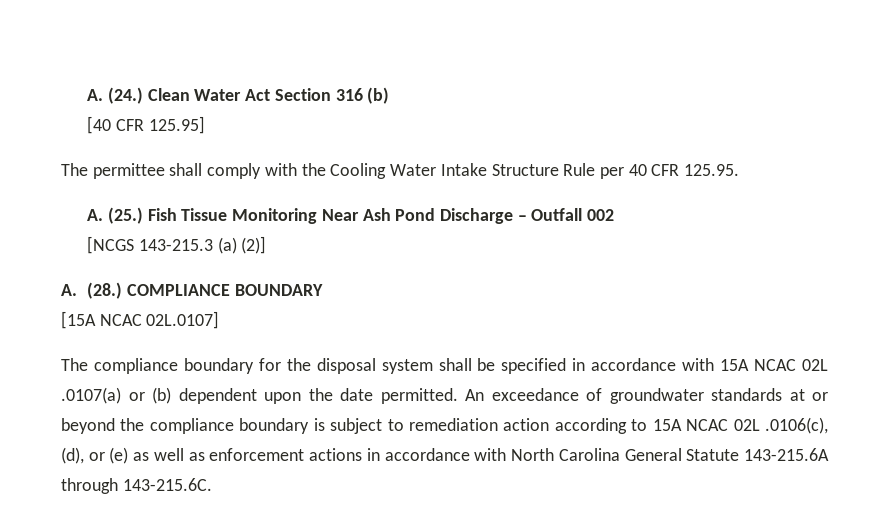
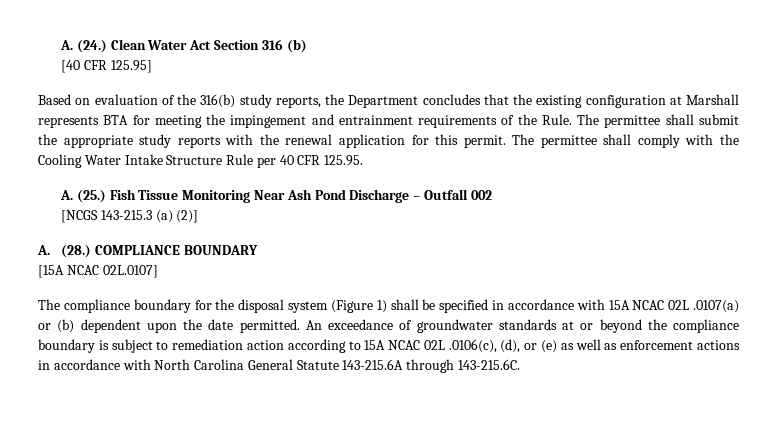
+ Based on evaluation of the 316(b) study reports, the Department concludes that the existing configuration at Marshall represents BTA for meeting the impingement and entrainment requirements of the Rule. The permittee shall submit the appropriate study reports with the renewal application for this permit.
- The compliance boundary for the disposal system shall be specified in accordance with 15A NCAC 02L .0107(a) or (b) dependent upon the date permitted.
+ The compliance boundary for the disposal system (Figure 1) shall be specified in accordance with 15A NCAC 02L .0107(a) or (b) dependent upon the date permitted.

